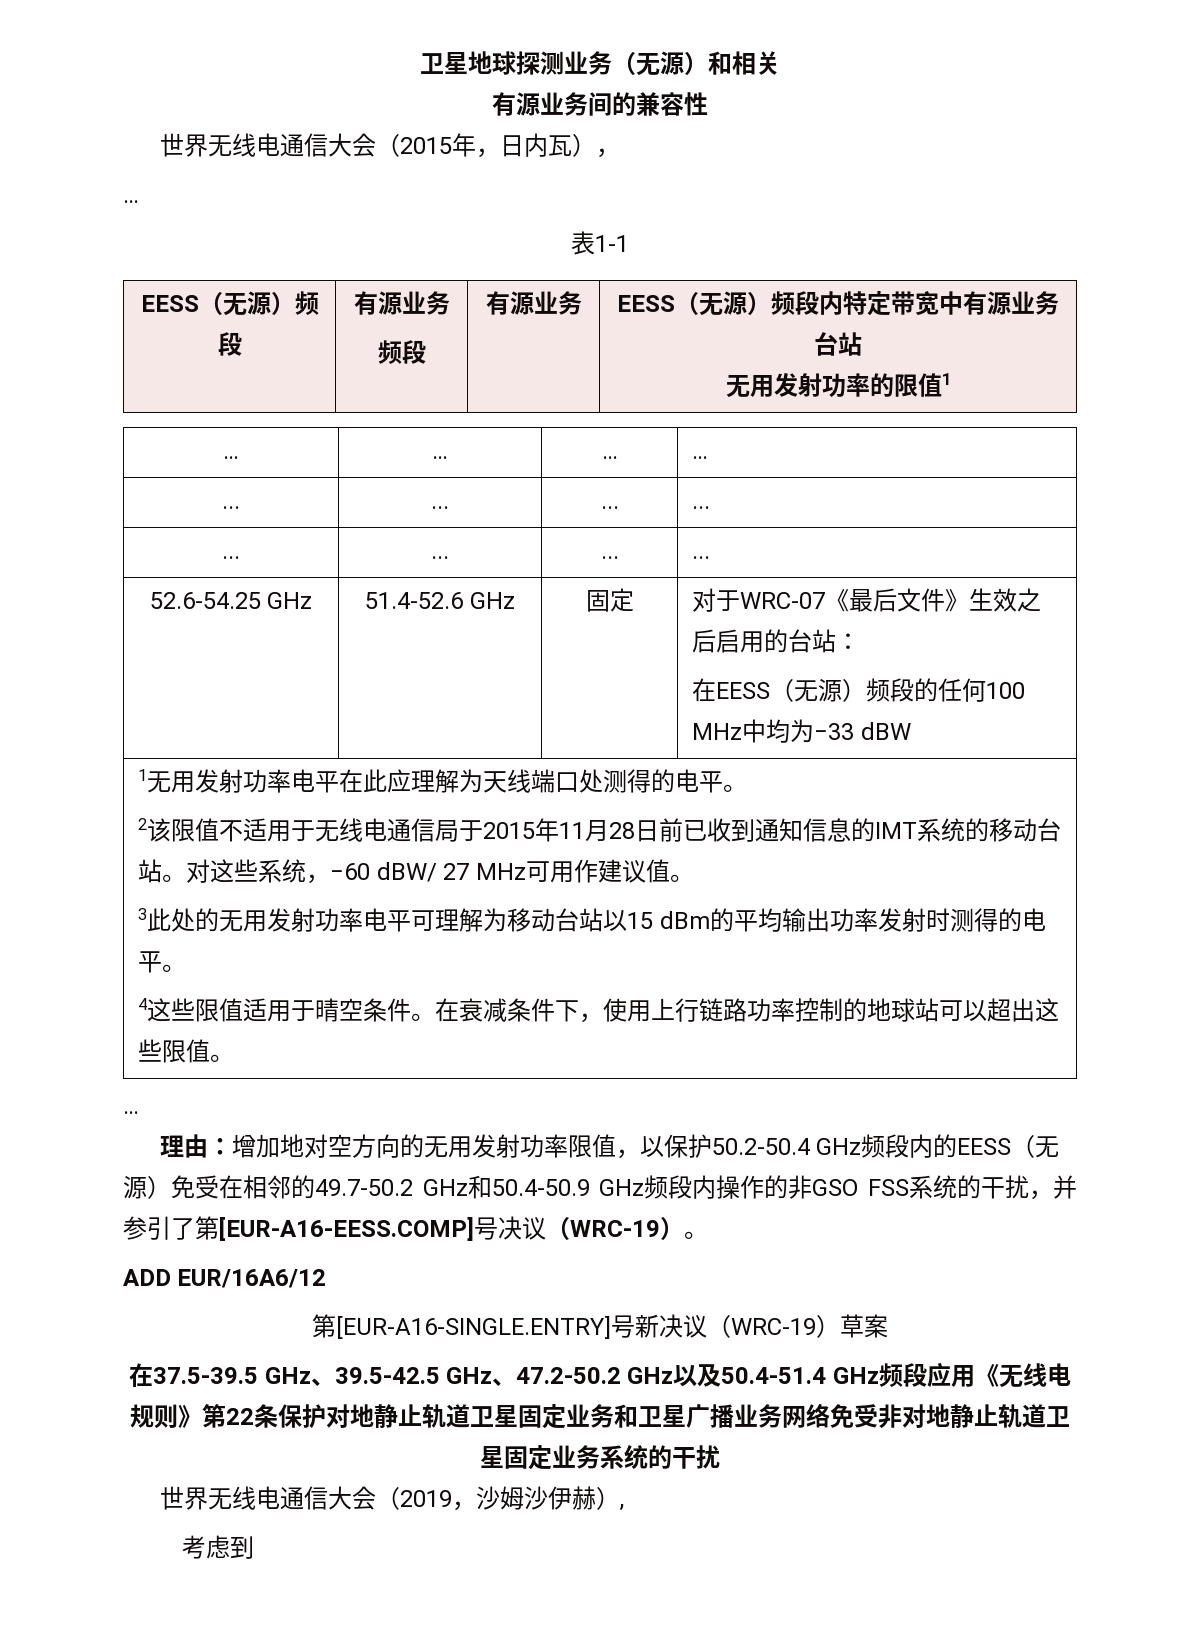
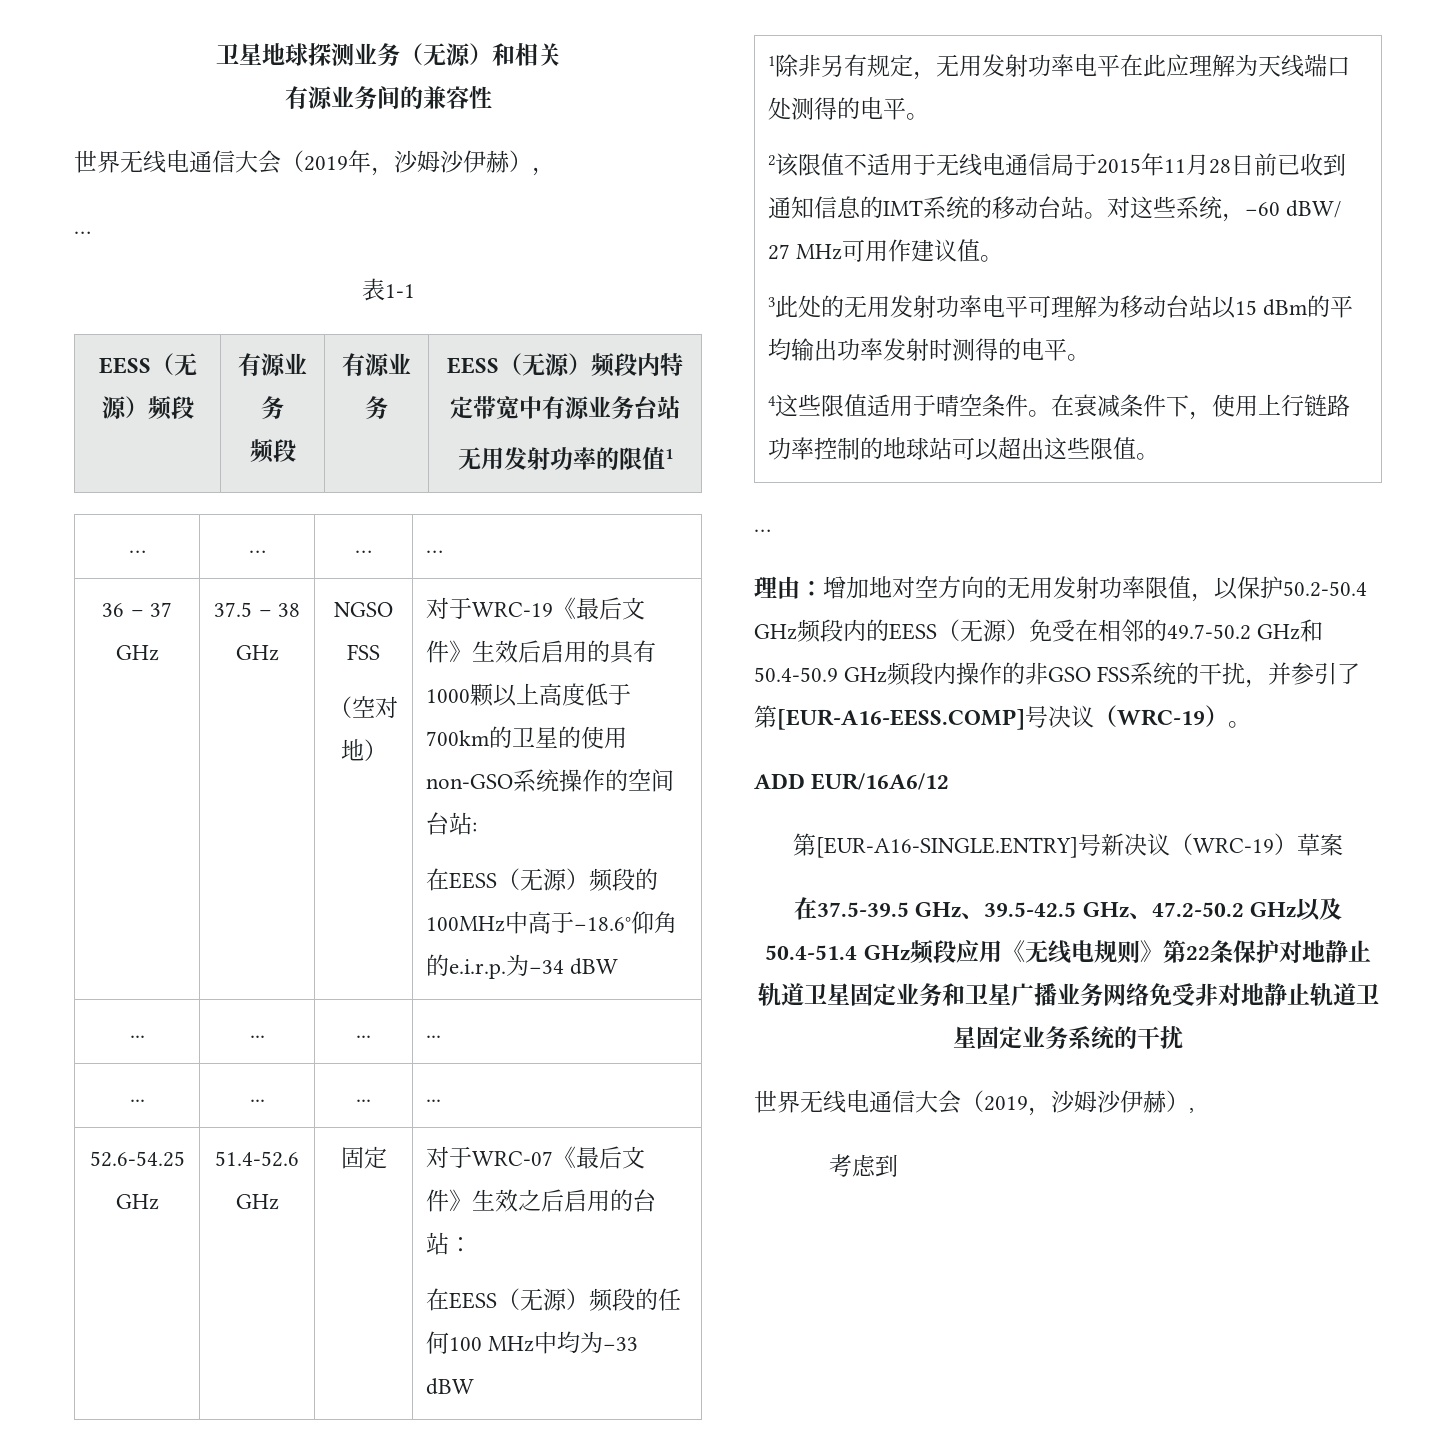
- 世界无线电通信大会（2015年，日内瓦），
+ 世界无线电通信大会（2019年，沙姆沙伊赫），
+ 36 – 37 GHz | 37.5 – 38 GHz | NGSO FSS
+ （空对地） | 对于WRC-19《最后文件》生效后启用的具有1000颗以上高度低于700km的卫星的使用non-GSO系统操作的空间台站:
+ 在EESS（无源）频段的100MHz中高于−18.6°仰角的e.i.r.p.为−34 dBW
- 1无用发射功率电平在此应理解为天线端口处测得的电平。
+ 1除非另有规定，无用发射功率电平在此应理解为天线端口处测得的电平。

